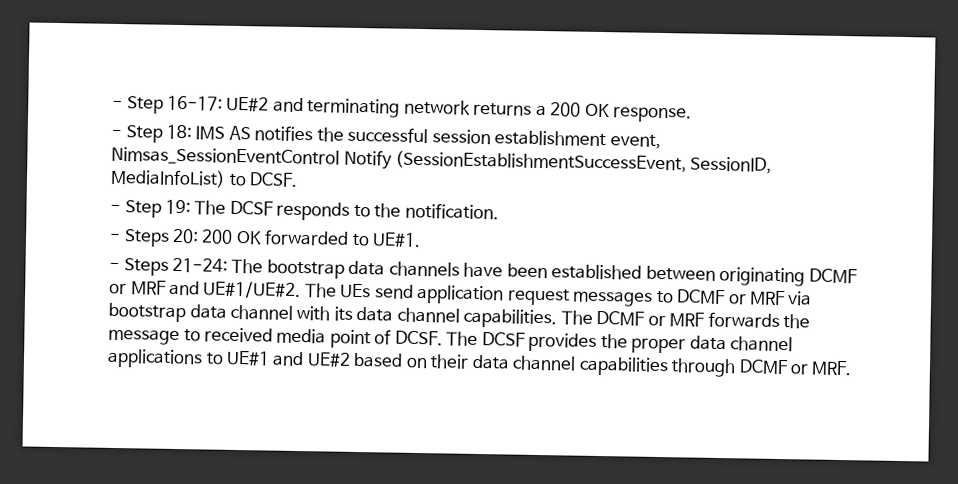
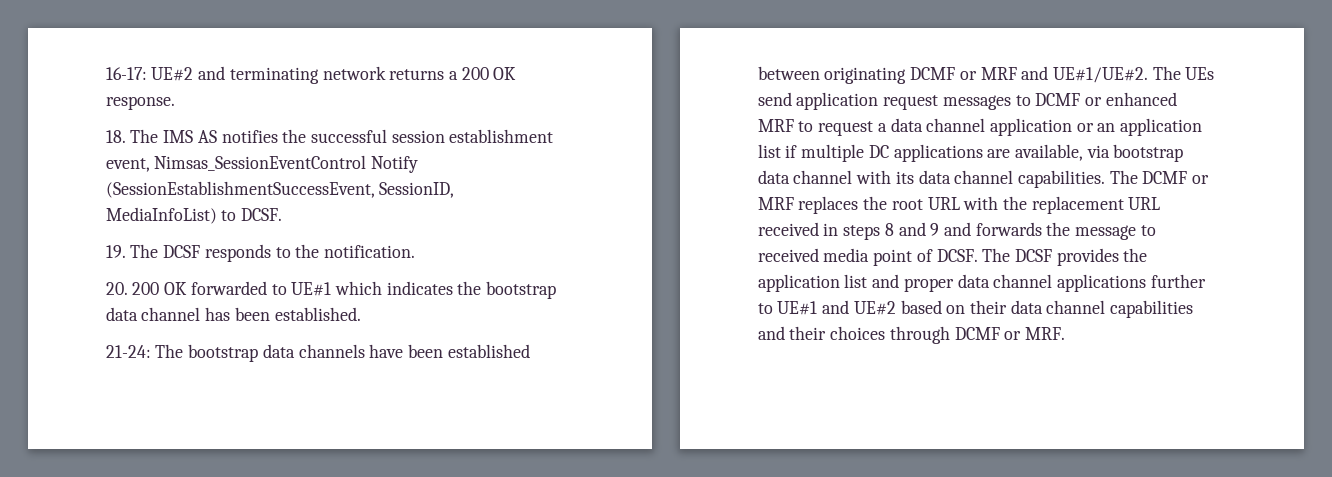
- - Step 16-17: UE#2 and terminating network returns a 200 OK response.
+ 16-17: UE#2 and terminating network returns a 200 OK response.
- - Step 18: IMS AS notifies the successful session establishment event, Nimsas_SessionEventControl Notify (SessionEstablishmentSuccessEvent, SessionID, MediaInfoList) to DCSF.
+ 18. The IMS AS notifies the successful session establishment event, Nimsas_SessionEventControl Notify (SessionEstablishmentSuccessEvent, SessionID, MediaInfoList) to DCSF.
- - Step 19: The DCSF responds to the notification.
+ 19. The DCSF responds to the notification.
- - Steps 20: 200 OK forwarded to UE#1.
- - Steps 21-24: The bootstrap data channels have been established between originating DCMF or MRF and UE#1/UE#2.
+ 20. 200 OK forwarded to UE#1 which indicates the bootstrap data channel has been established.
+ 21-24: The bootstrap data channels have been established between originating DCMF or MRF and UE#1/UE#2.
- The UEs send application request messages to DCMF or MRF via bootstrap data channel with its data channel capabilities.
+ The UEs send application request messages to DCMF or enhanced MRF to request a data channel application or an application list if multiple DC applications are available, via bootstrap data channel with its data channel capabilities.
- The DCMF or MRF forwards the message to received media point of DCSF.
+ The DCMF or MRF replaces the root URL with the replacement URL received in steps 8 and 9 and forwards the message to received media point of DCSF.
- The DCSF provides the proper data channel applications to UE#1 and UE#2 based on their data channel capabilities through DCMF or MRF.
+ The DCSF provides the application list and proper data channel applications further to UE#1 and UE#2 based on their data channel capabilities and their choices through DCMF or MRF.

